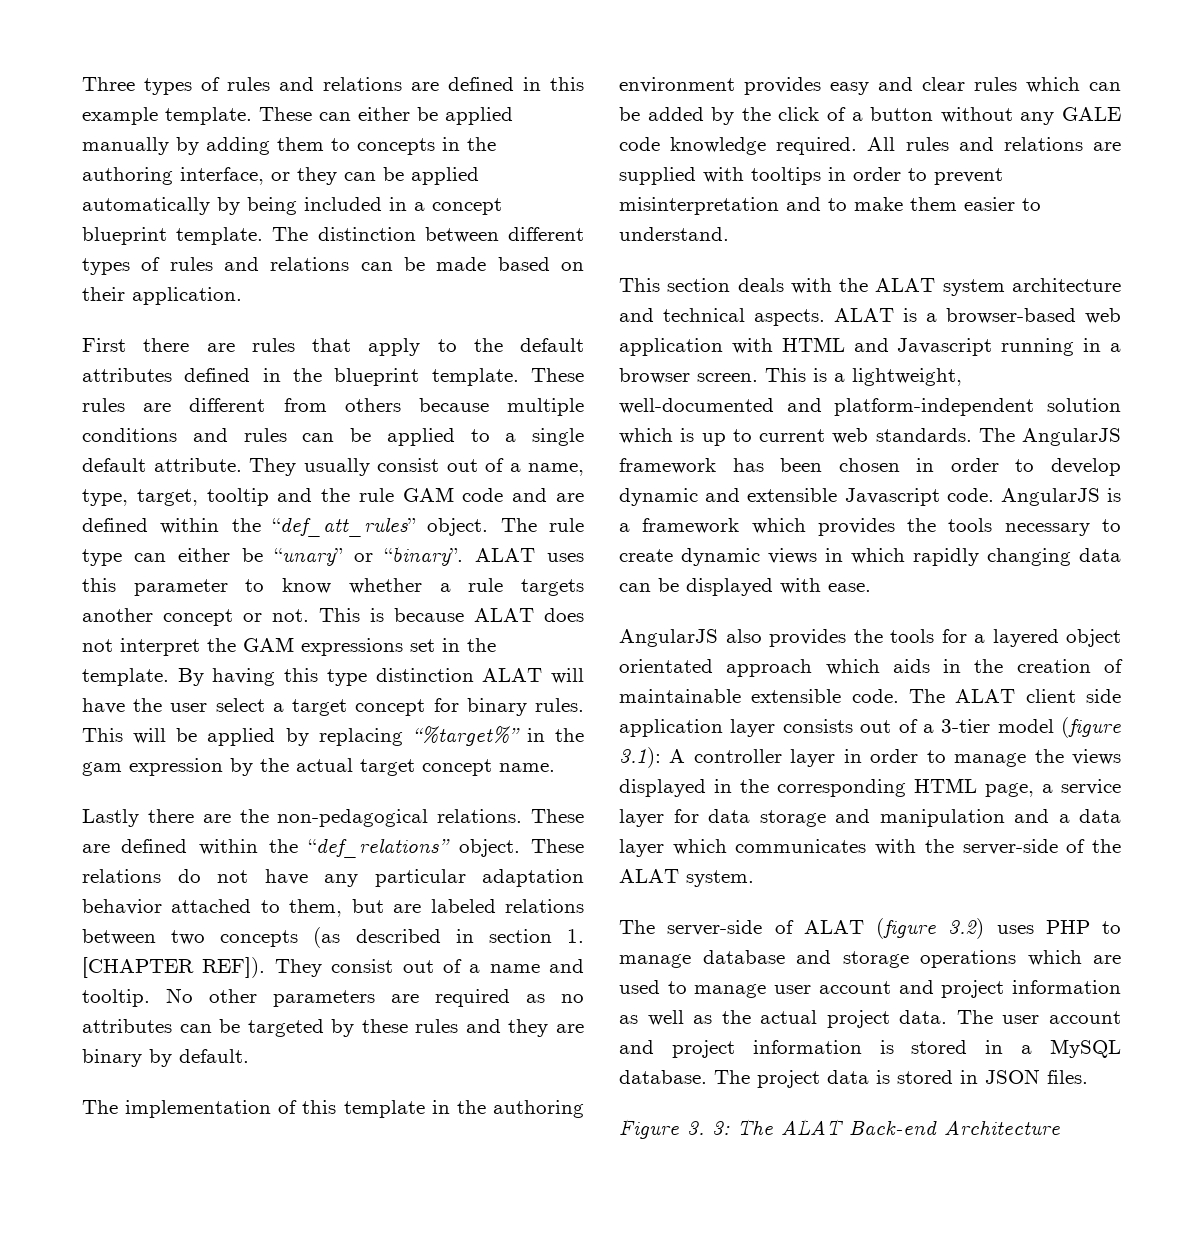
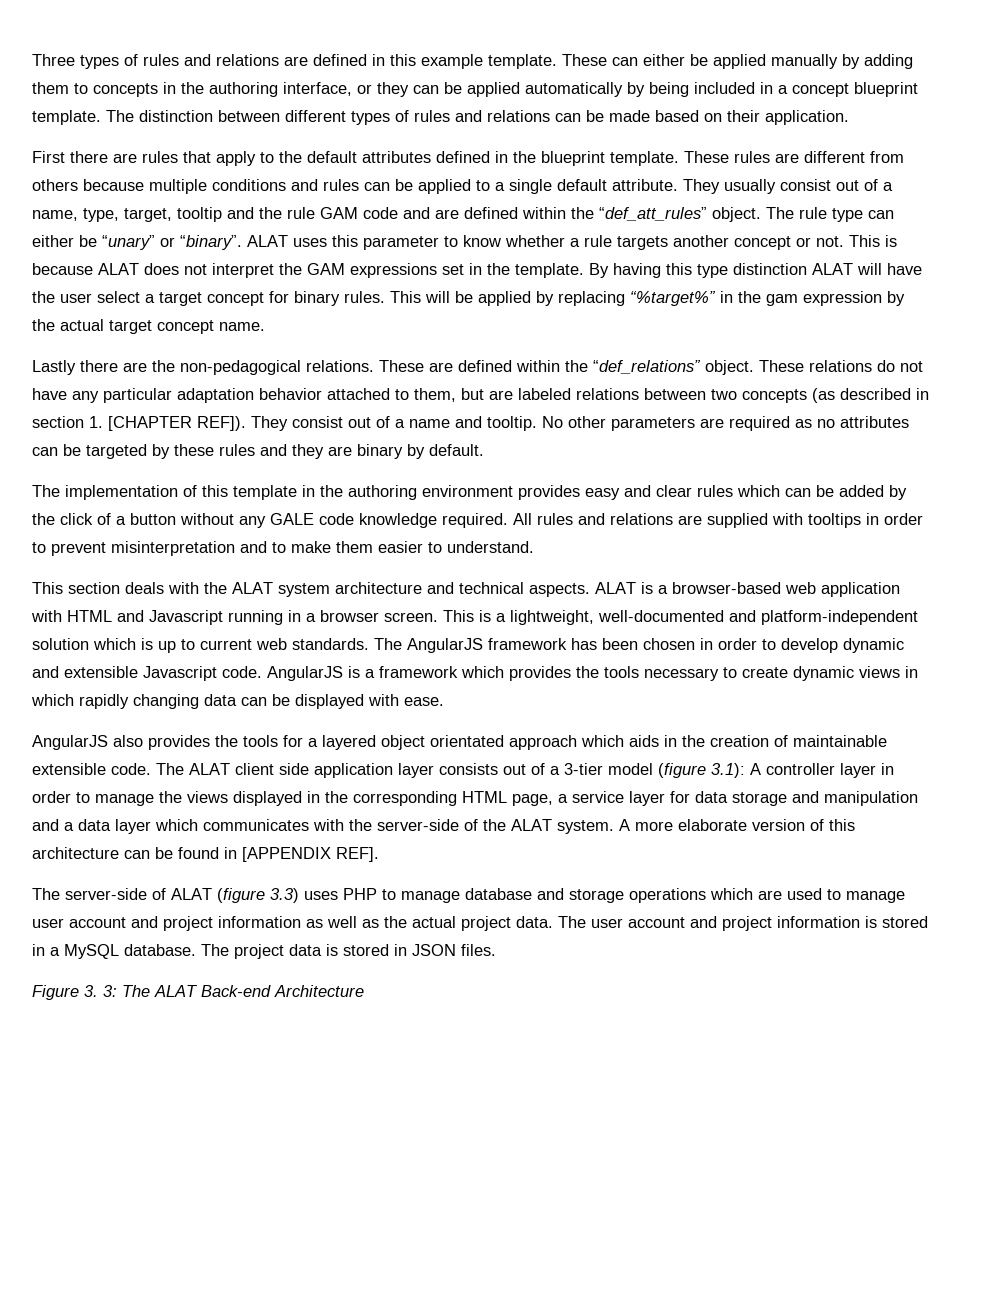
+ A more elaborate version of this architecture can be found in [APPENDIX REF].
- The server-side of ALAT (figure 3.2) uses PHP to manage database and storage operations which are used to manage user account and project information as well as the actual project data.
+ The server-side of ALAT (figure 3.3) uses PHP to manage database and storage operations which are used to manage user account and project information as well as the actual project data.

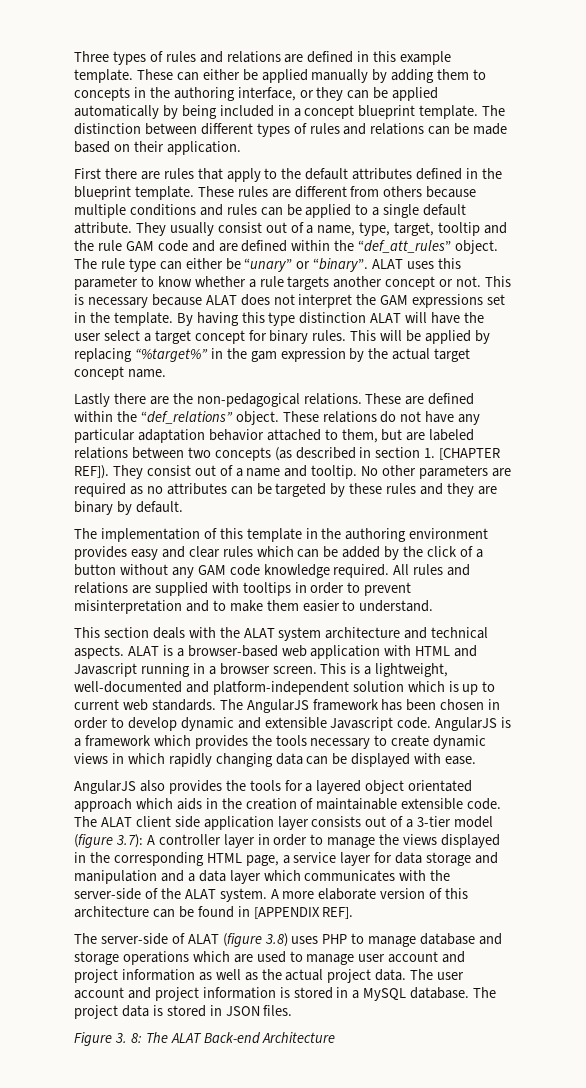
- This is because ALAT does not interpret the GAM expressions set in the template.
+ This is necessary because ALAT does not interpret the GAM expressions set in the template.
- The implementation of this template in the authoring environment provides easy and clear rules which can be added by the click of a button without any GALE code knowledge required.
+ The implementation of this template in the authoring environment provides easy and clear rules which can be added by the click of a button without any GAM code knowledge required.
- The ALAT client side application layer consists out of a 3-tier model (figure 3.1): A controller layer in order to manage the views displayed in the corresponding HTML page, a service layer for data storage and manipulation and a data layer which communicates with the server-side of the ALAT system.
+ The ALAT client side application layer consists out of a 3-tier model (figure 3.7): A controller layer in order to manage the views displayed in the corresponding HTML page, a service layer for data storage and manipulation and a data layer which communicates with the server-side of the ALAT system.
- The server-side of ALAT (figure 3.3) uses PHP to manage database and storage operations which are used to manage user account and project information as well as the actual project data.
+ The server-side of ALAT (figure 3.8) uses PHP to manage database and storage operations which are used to manage user account and project information as well as the actual project data.
- Figure 3. 3: The ALAT Back-end Architecture
+ Figure 3. 8: The ALAT Back-end Architecture

